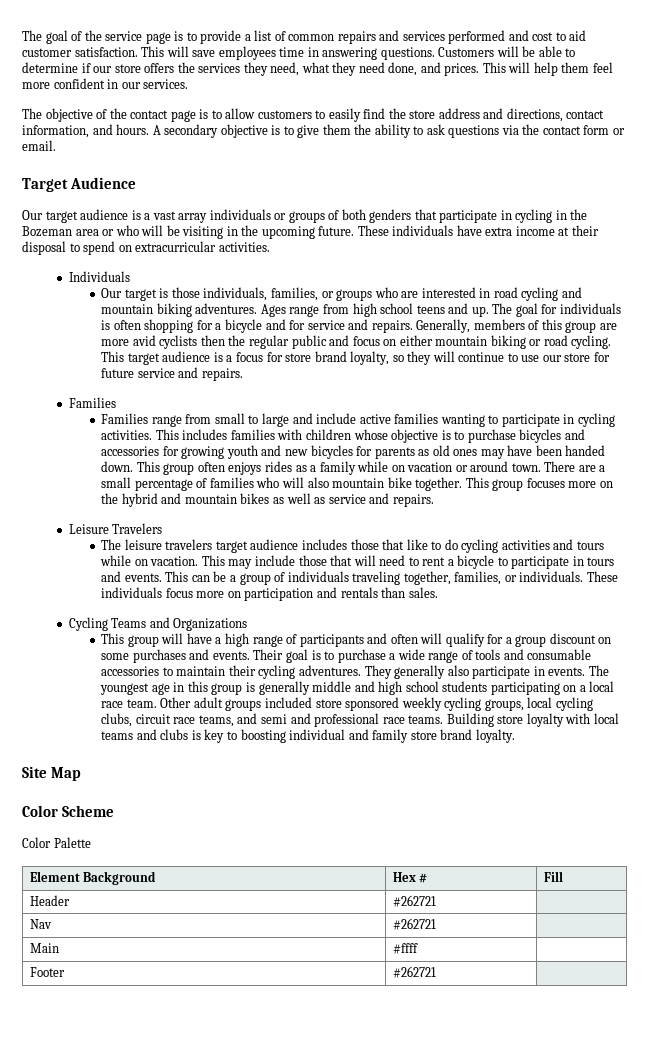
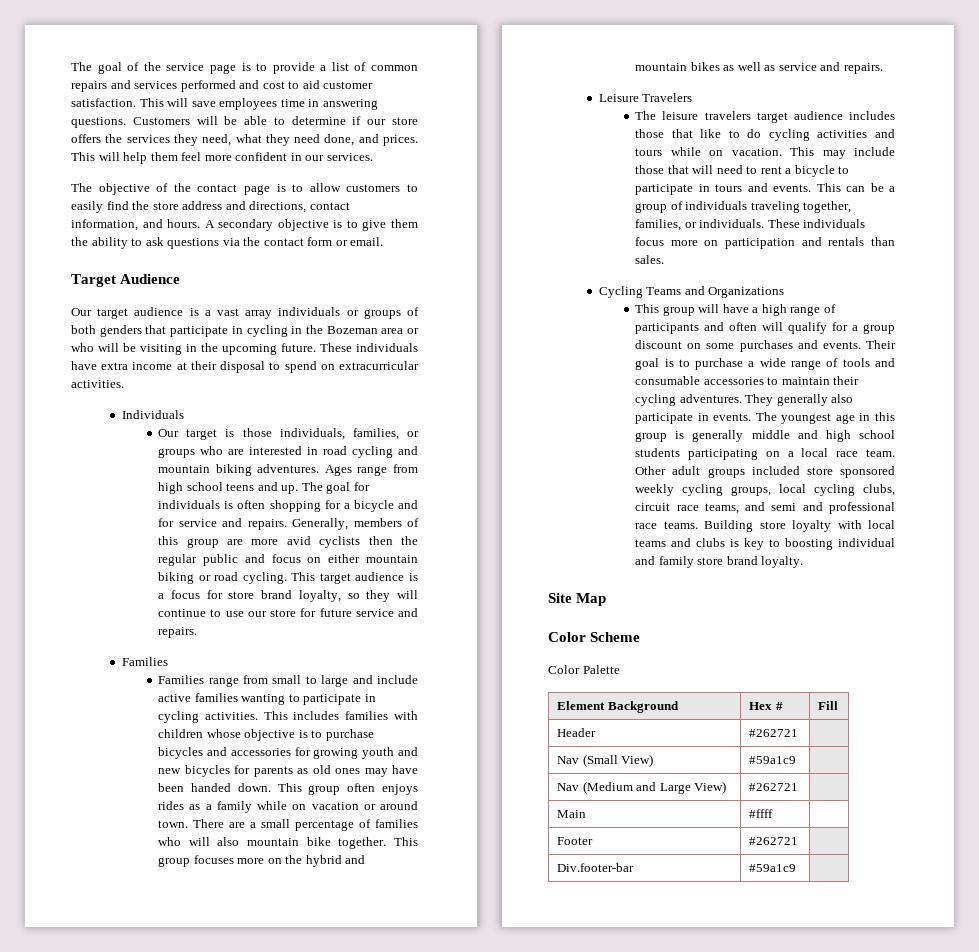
- Nav | #262721 |
+ Nav (Small View) | #59a1c9 |
+ Nav (Medium and Large View) | #262721 |
+ Div.footer-bar | #59a1c9 |

